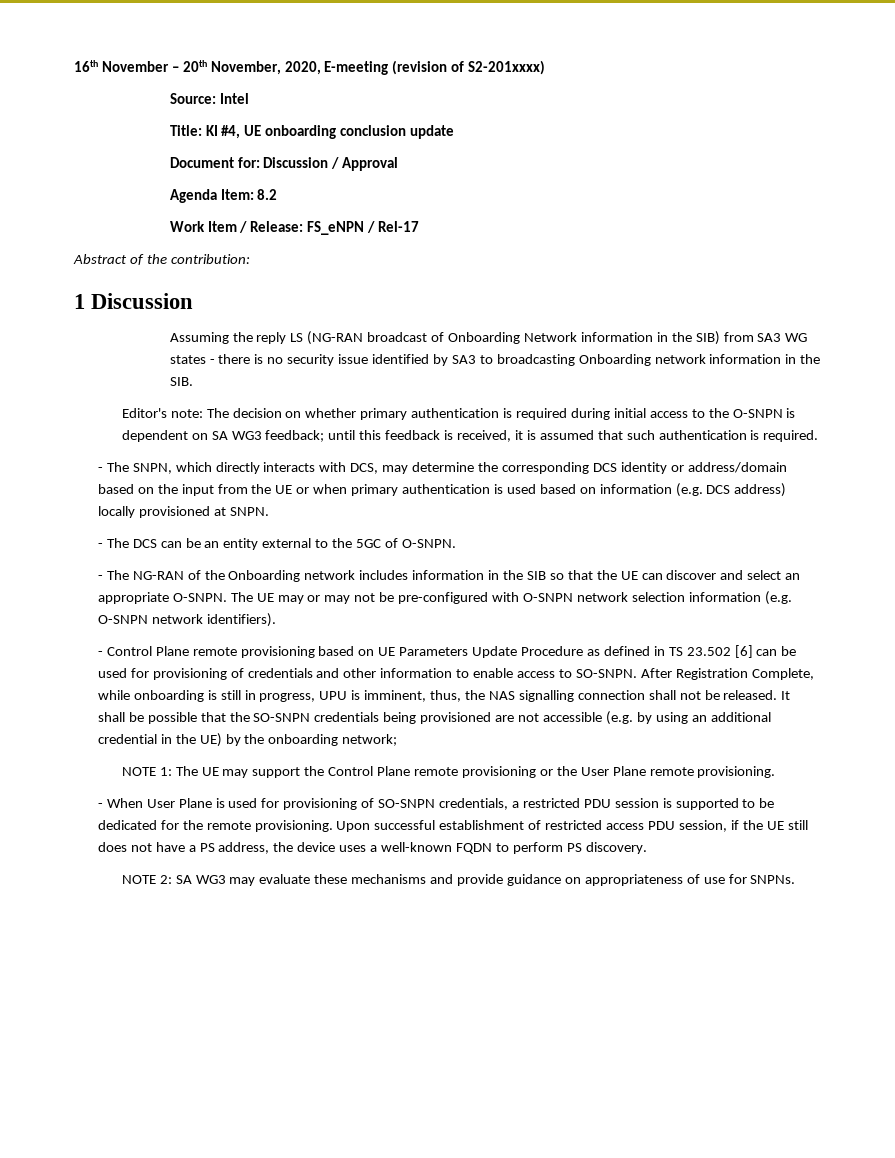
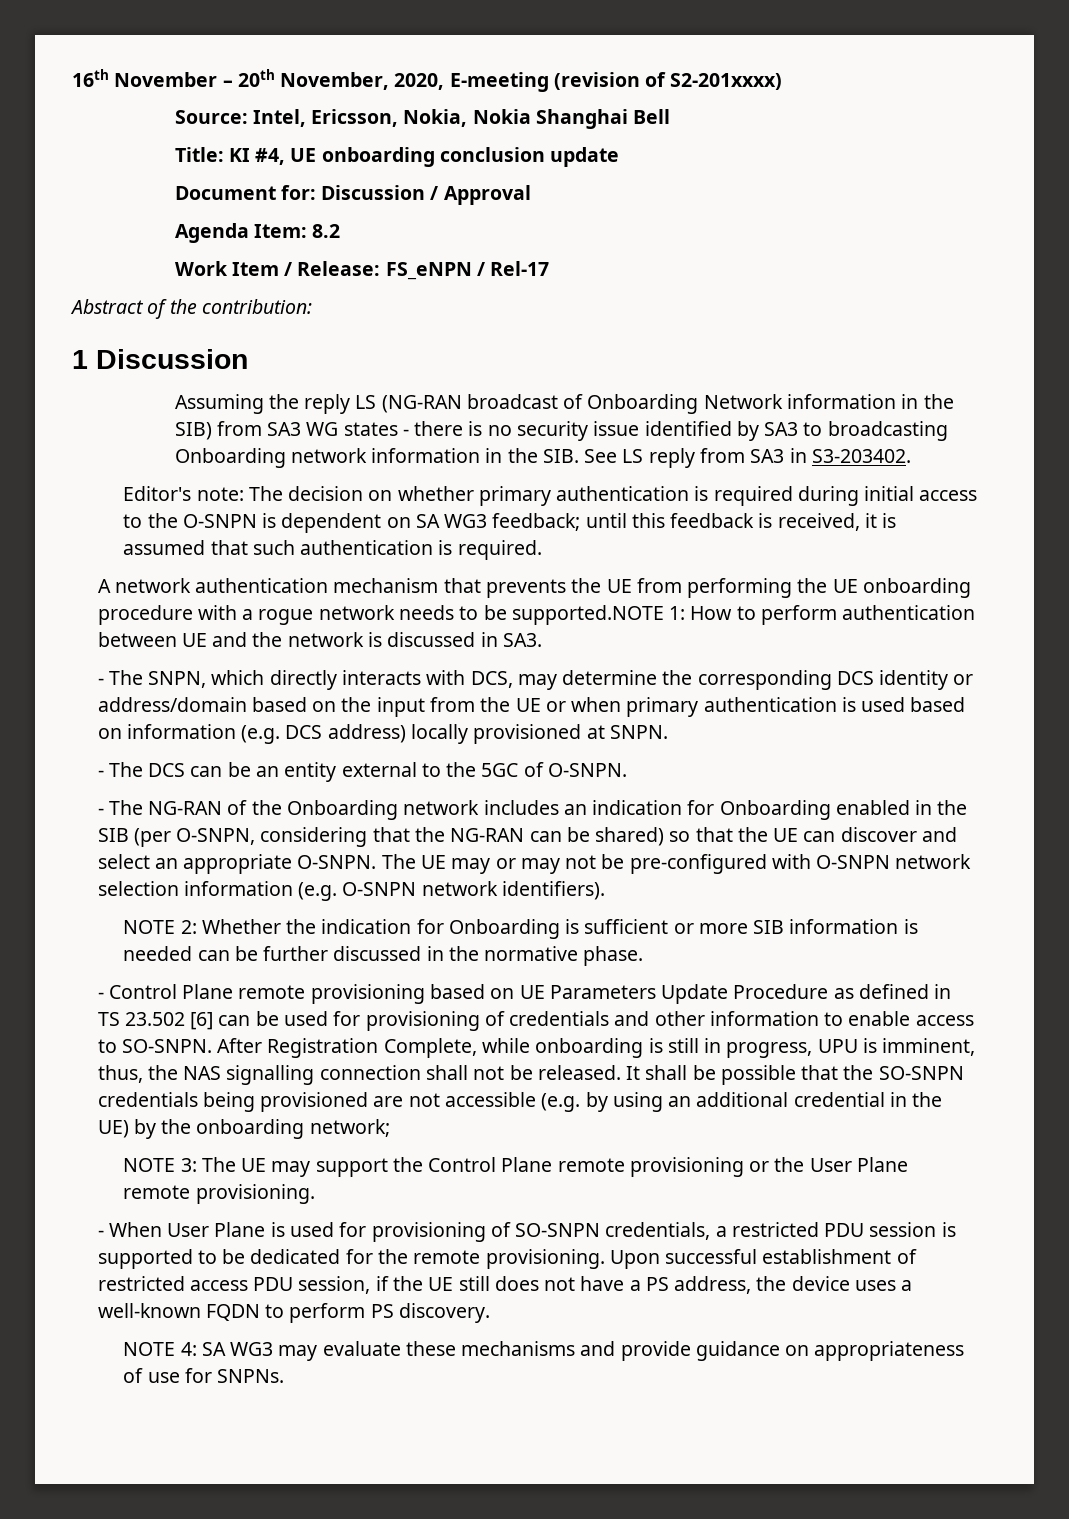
- Source: Intel
+ Source: Intel, Ericsson, Nokia, Nokia Shanghai Bell
- Assuming the reply LS (NG-RAN broadcast of Onboarding Network information in the SIB) from SA3 WG states - there is no security issue identified by SA3 to broadcasting Onboarding network information in the SIB.
+ Assuming the reply LS (NG-RAN broadcast of Onboarding Network information in the SIB) from SA3 WG states - there is no security issue identified by SA3 to broadcasting Onboarding network information in the SIB. See LS reply from SA3 in S3-203402.
+ A network authentication mechanism that prevents the UE from performing the UE onboarding procedure with a rogue network needs to be supported.NOTE 1: How to perform authentication between UE and the network is discussed in SA3.
- - The NG-RAN of the Onboarding network includes information in the SIB so that the UE can discover and select an appropriate O-SNPN.
+ - The NG-RAN of the Onboarding network includes an indication for Onboarding enabled in the SIB (per O-SNPN, considering that the NG-RAN can be shared) so that the UE can discover and select an appropriate O-SNPN.
+ NOTE 2: Whether the indication for Onboarding is sufficient or more SIB information is needed can be further discussed in the normative phase.
- NOTE 1: The UE may support the Control Plane remote provisioning or the User Plane remote provisioning.
+ NOTE 3: The UE may support the Control Plane remote provisioning or the User Plane remote provisioning.
- NOTE 2: SA WG3 may evaluate these mechanisms and provide guidance on appropriateness of use for SNPNs.
+ NOTE 4: SA WG3 may evaluate these mechanisms and provide guidance on appropriateness of use for SNPNs.

